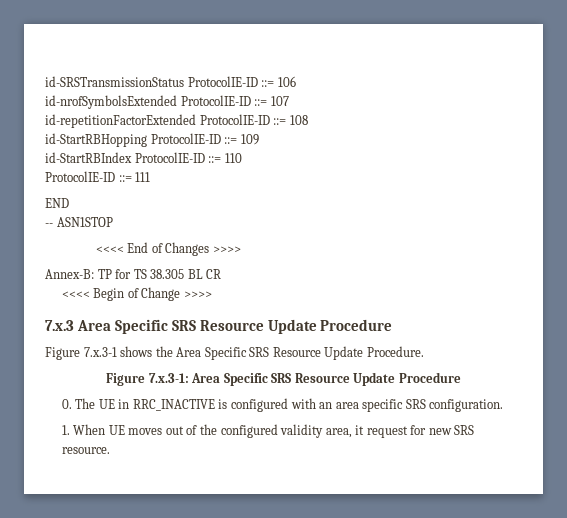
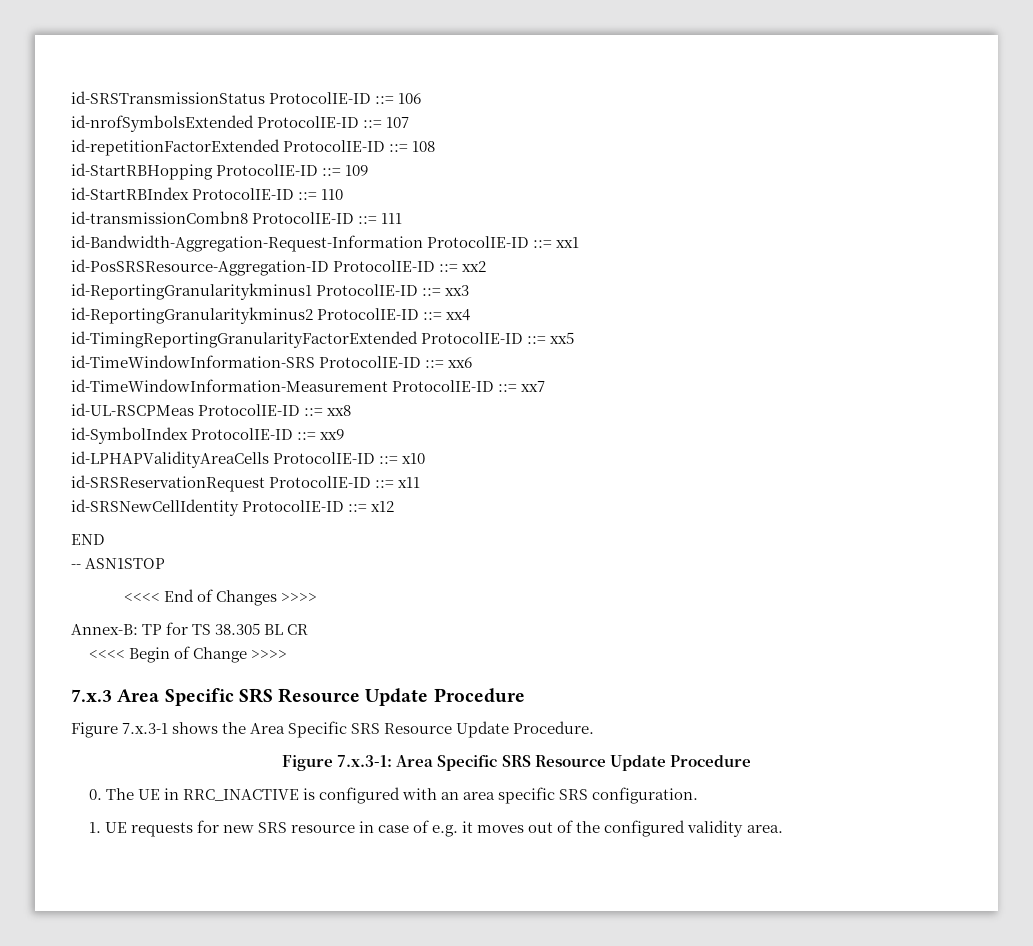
- ProtocolIE-ID ::= 111
+ id-transmissionCombn8 ProtocolIE-ID ::= 111
+ id-Bandwidth-Aggregation-Request-Information ProtocolIE-ID ::= xx1
+ id-PosSRSResource-Aggregation-ID ProtocolIE-ID ::= xx2
+ id-ReportingGranularitykminus1 ProtocolIE-ID ::= xx3
+ id-ReportingGranularitykminus2 ProtocolIE-ID ::= xx4
+ id-TimingReportingGranularityFactorExtended ProtocolIE-ID ::= xx5
+ id-TimeWindowInformation-SRS ProtocolIE-ID ::= xx6
+ id-TimeWindowInformation-Measurement ProtocolIE-ID ::= xx7
+ id-UL-RSCPMeas ProtocolIE-ID ::= xx8
+ id-SymbolIndex ProtocolIE-ID ::= xx9
+ id-LPHAPValidityAreaCells ProtocolIE-ID ::= x10
+ id-SRSReservationRequest ProtocolIE-ID ::= x11
+ id-SRSNewCellIdentity ProtocolIE-ID ::= x12
- 1. When UE moves out of the configured validity area, it request for new SRS resource.
+ 1. UE requests for new SRS resource in case of e.g. it moves out of the configured validity area.

